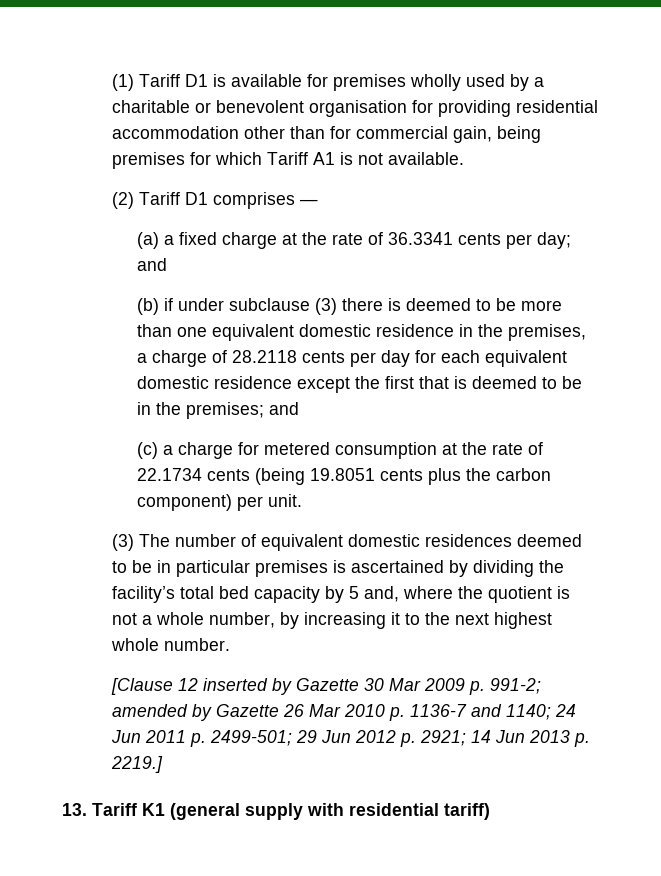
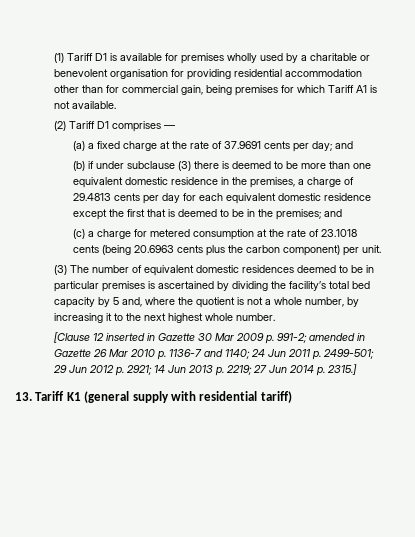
- (a) a fixed charge at the rate of 36.3341 cents per day; and
+ (a) a fixed charge at the rate of 37.9691 cents per day; and
- (b) if under subclause (3) there is deemed to be more than one equivalent domestic residence in the premises, a charge of 28.2118 cents per day for each equivalent domestic residence except the first that is deemed to be in the premises; and
+ (b) if under subclause (3) there is deemed to be more than one equivalent domestic residence in the premises, a charge of 29.4813 cents per day for each equivalent domestic residence except the first that is deemed to be in the premises; and
- (c) a charge for metered consumption at the rate of 22.1734 cents (being 19.8051 cents plus the carbon component) per unit.
+ (c) a charge for metered consumption at the rate of 23.1018 cents (being 20.6963 cents plus the carbon component) per unit.
- [Clause 12 inserted by Gazette 30 Mar 2009 p. 991-2; amended by Gazette 26 Mar 2010 p. 1136-7 and 1140; 24 Jun 2011 p. 2499-501; 29 Jun 2012 p. 2921; 14 Jun 2013 p. 2219.]
+ [Clause 12 inserted in Gazette 30 Mar 2009 p. 991-2; amended in Gazette 26 Mar 2010 p. 1136-7 and 1140; 24 Jun 2011 p. 2499-501; 29 Jun 2012 p. 2921; 14 Jun 2013 p. 2219; 27 Jun 2014 p. 2315.]

